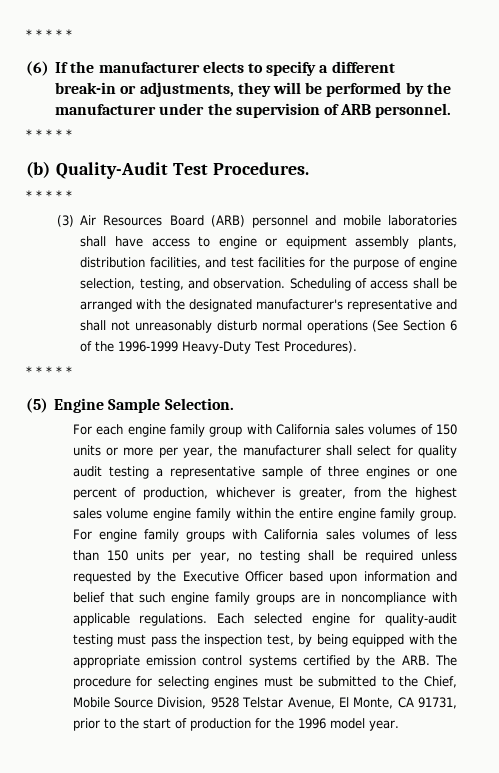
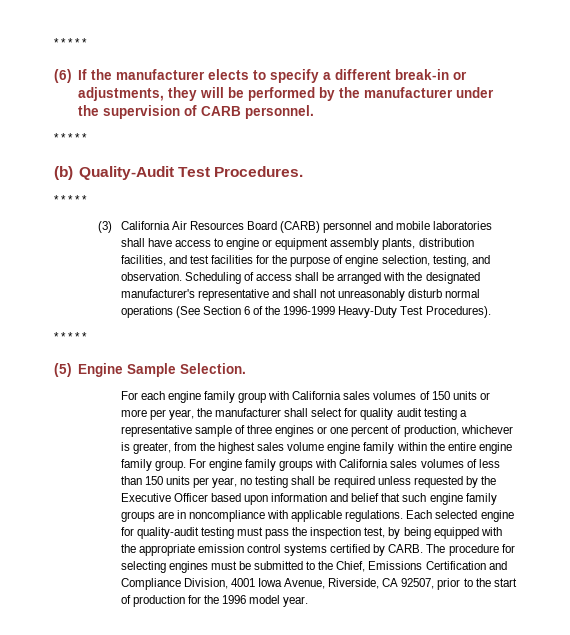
- (6) If the manufacturer elects to specify a different break-in or adjustments, they will be performed by the manufacturer under the supervision of ARB personnel.
+ (6) If the manufacturer elects to specify a different break-in or adjustments, they will be performed by the manufacturer under the supervision of CARB personnel.
- (3) Air Resources Board (ARB) personnel and mobile laboratories shall have access to engine or equipment assembly plants, distribution facilities, and test facilities for the purpose of engine selection, testing, and observation.
+ (3) California Air Resources Board (CARB) personnel and mobile laboratories shall have access to engine or equipment assembly plants, distribution facilities, and test facilities for the purpose of engine selection, testing, and observation.
- Each selected engine for quality-audit testing must pass the inspection test, by being equipped with the appropriate emission control systems certified by the ARB. The procedure for selecting engines must be submitted to the Chief, Mobile Source Division, 9528 Telstar Avenue, El Monte, CA 91731, prior to the start of production for the 1996 model year.
+ Each selected engine for quality-audit testing must pass the inspection test, by being equipped with the appropriate emission control systems certified by CARB. The procedure for selecting engines must be submitted to the Chief, Emissions Certification and Compliance Division, 4001 Iowa Avenue, Riverside, CA 92507, prior to the start of production for the 1996 model year.

